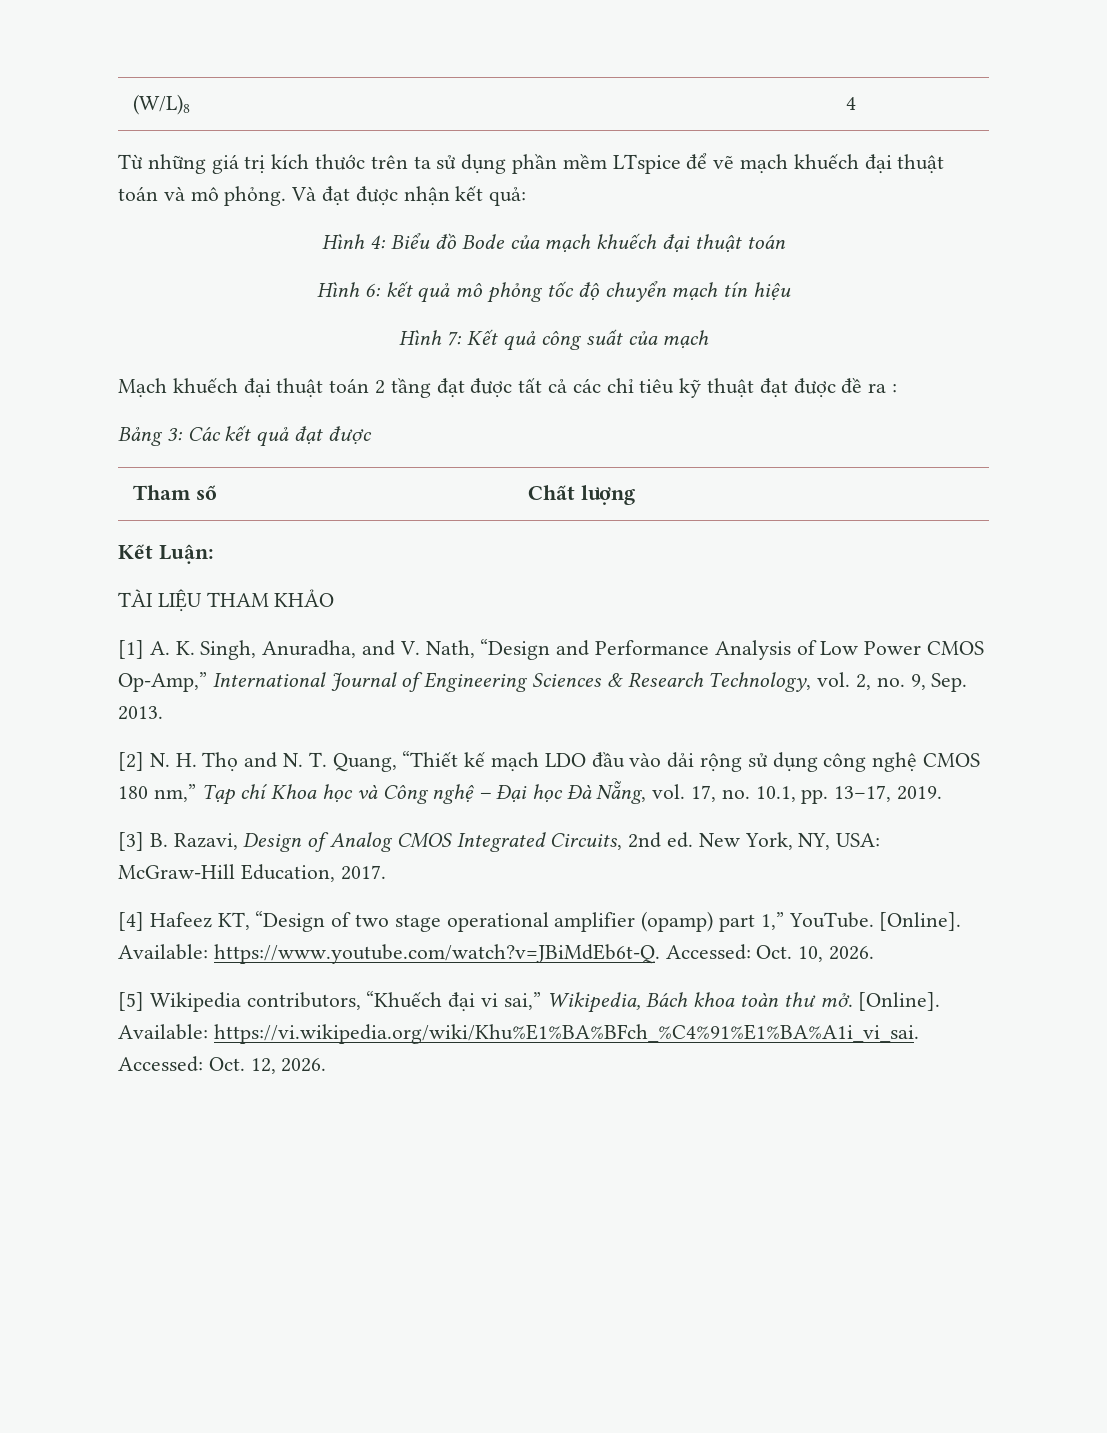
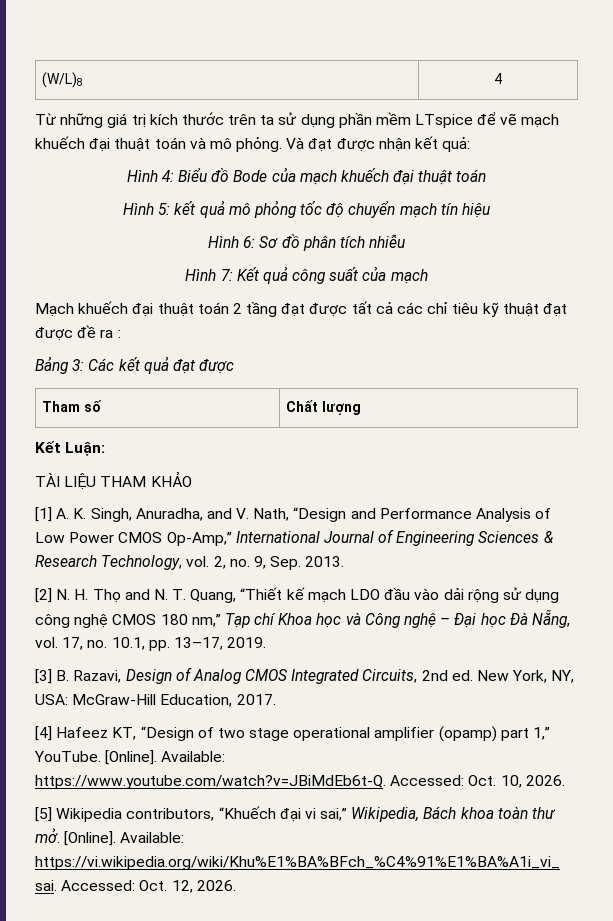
- Hình 6: kết quả mô phỏng tốc độ chuyển mạch tín hiệu
+ Hình 5: kết quả mô phỏng tốc độ chuyển mạch tín hiệu
+ Hình 6: Sơ đồ phân tích nhiễu

